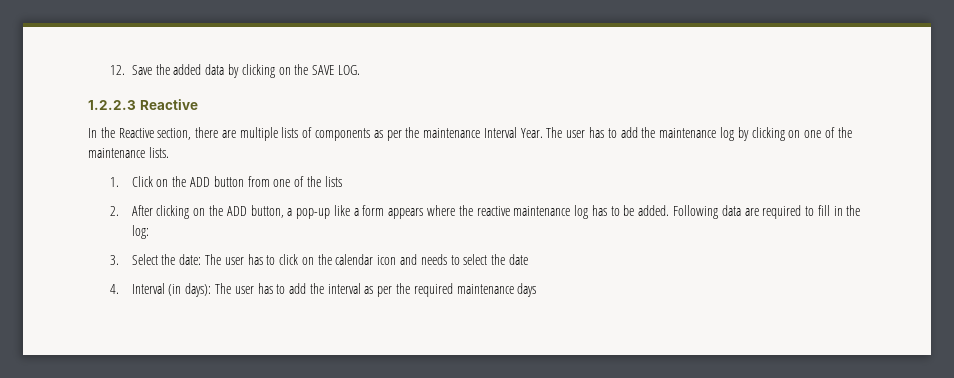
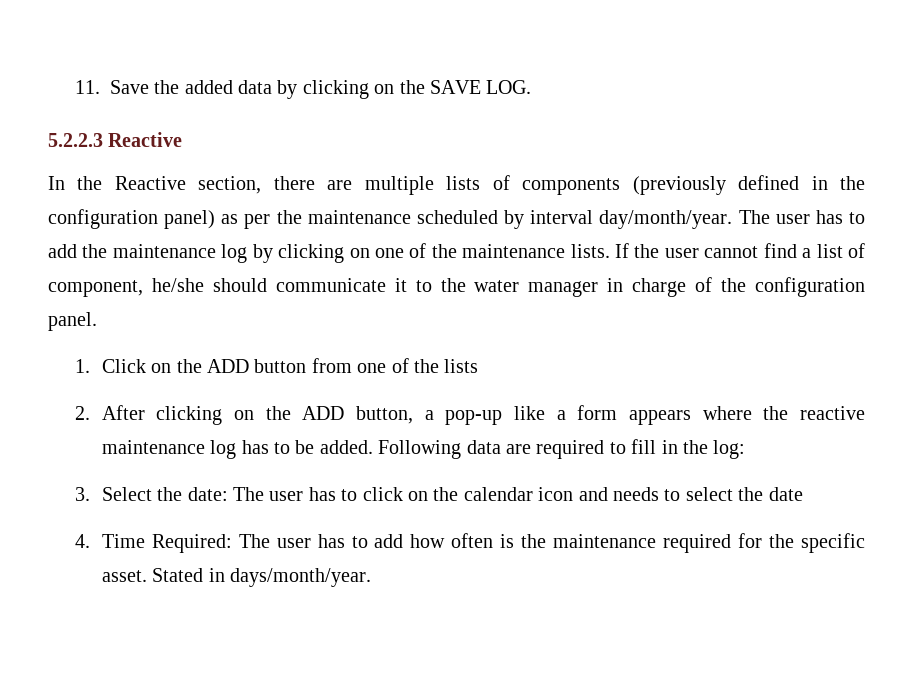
- 12. Save the added data by clicking on the SAVE LOG.
+ 11. Save the added data by clicking on the SAVE LOG.
- 1.2.2.3 Reactive
+ 5.2.2.3 Reactive
- In the Reactive section, there are multiple lists of components as per the maintenance Interval Year.
+ In the Reactive section, there are multiple lists of components (previously defined in the configuration panel) as per the maintenance scheduled by interval day/month/year.
+ If the user cannot find a list of component, he/she should communicate it to the water manager in charge of the configuration panel.
- 4. Interval (in days): The user has to add the interval as per the required maintenance days
+ 4. Time Required: The user has to add how often is the maintenance required for the specific asset. Stated in days/month/year.

